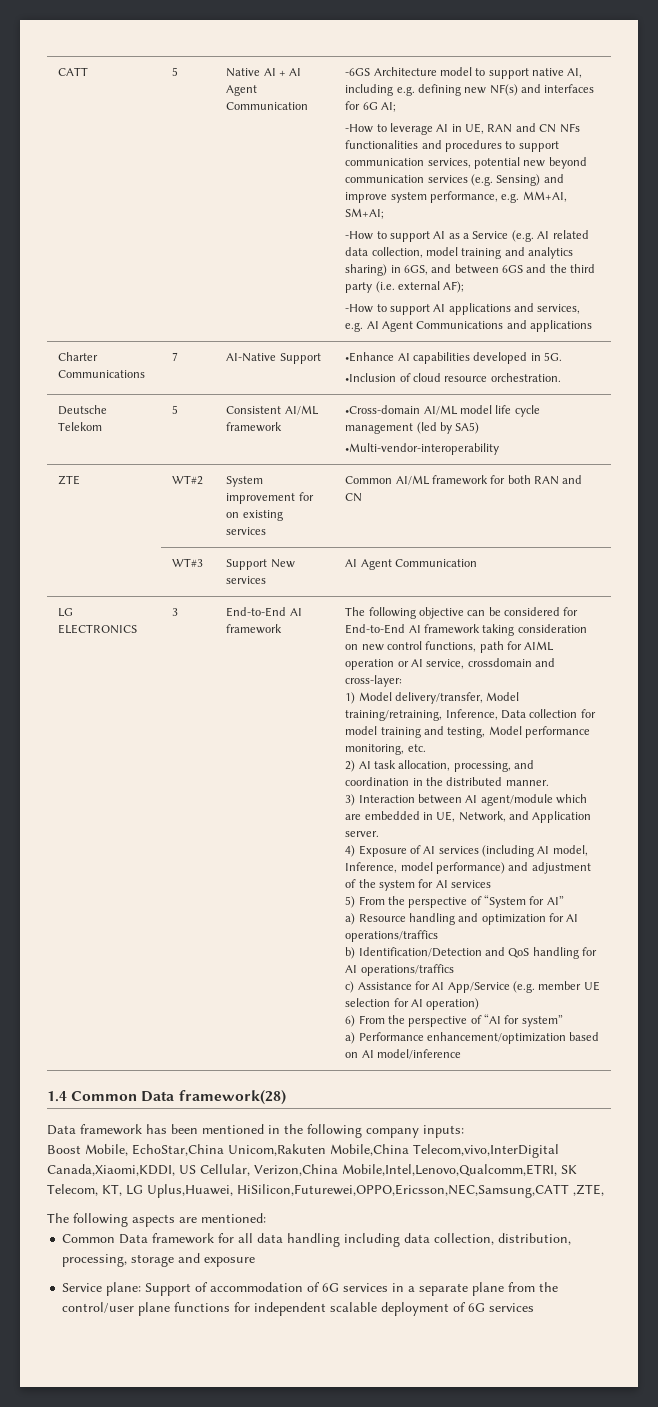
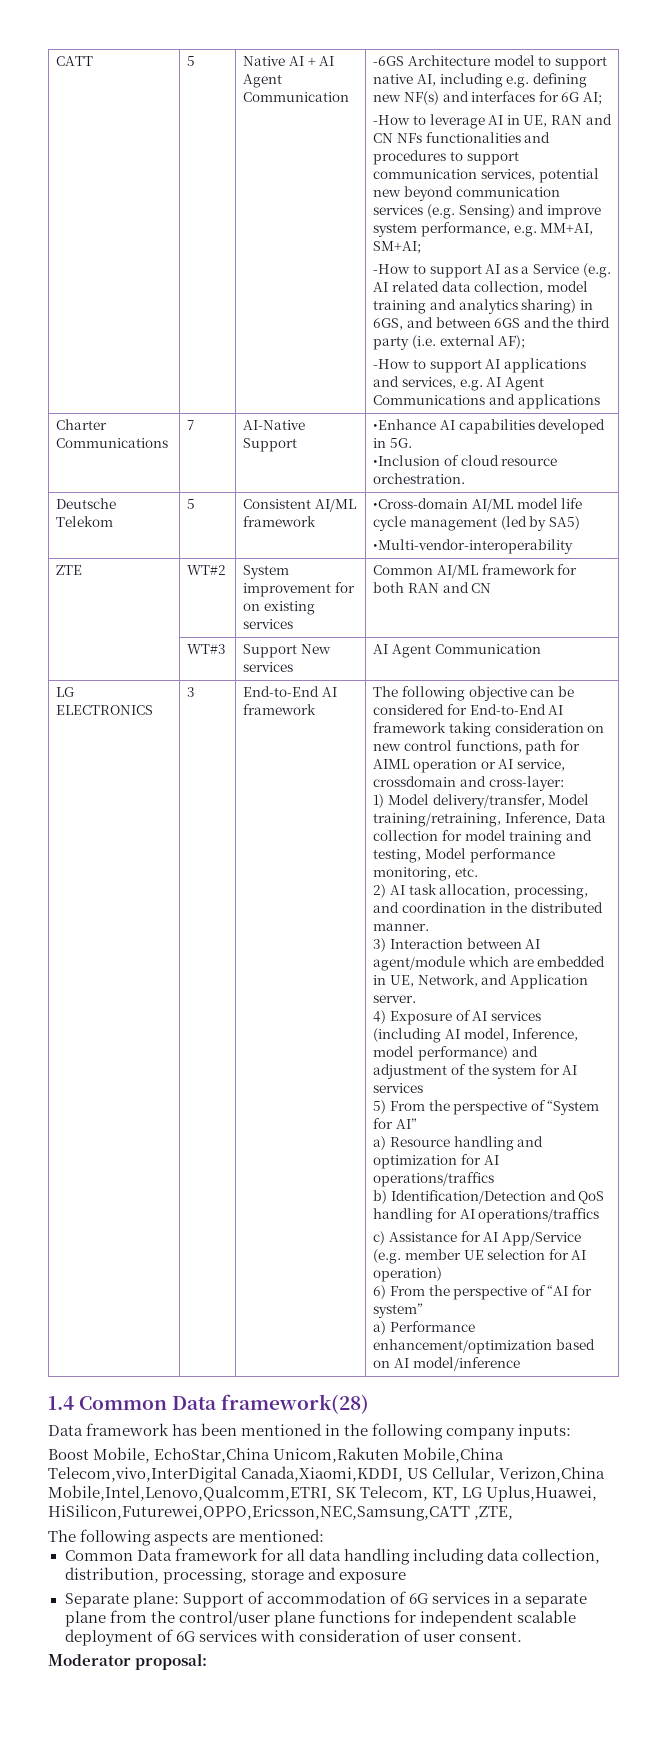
- Service plane: Support of accommodation of 6G services in a separate plane from the control/user plane functions for independent scalable deployment of 6G services
+ Separate plane: Support of accommodation of 6G services in a separate plane from the control/user plane functions for independent scalable deployment of 6G services with consideration of user consent.
+ Moderator proposal:

